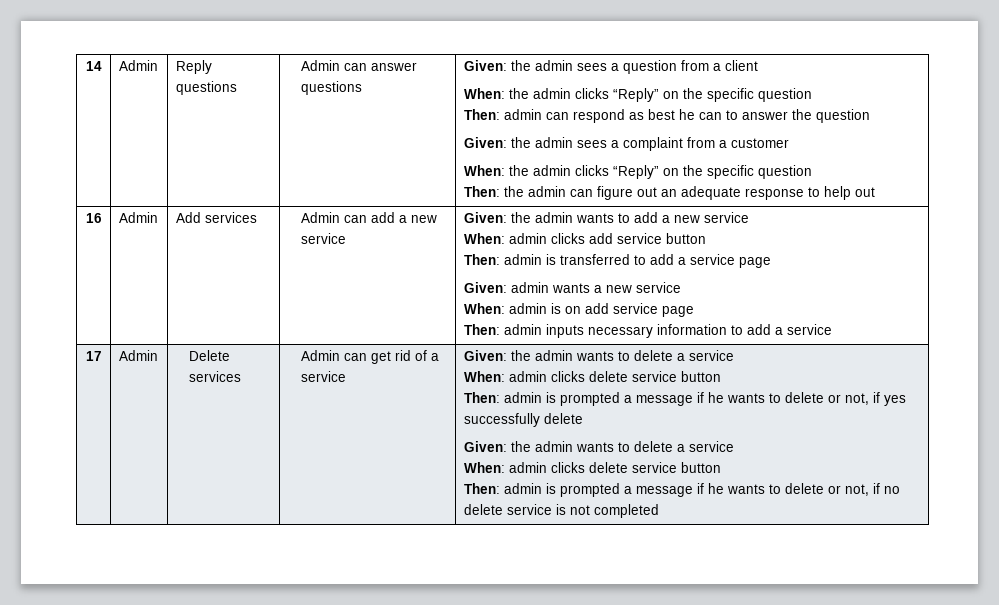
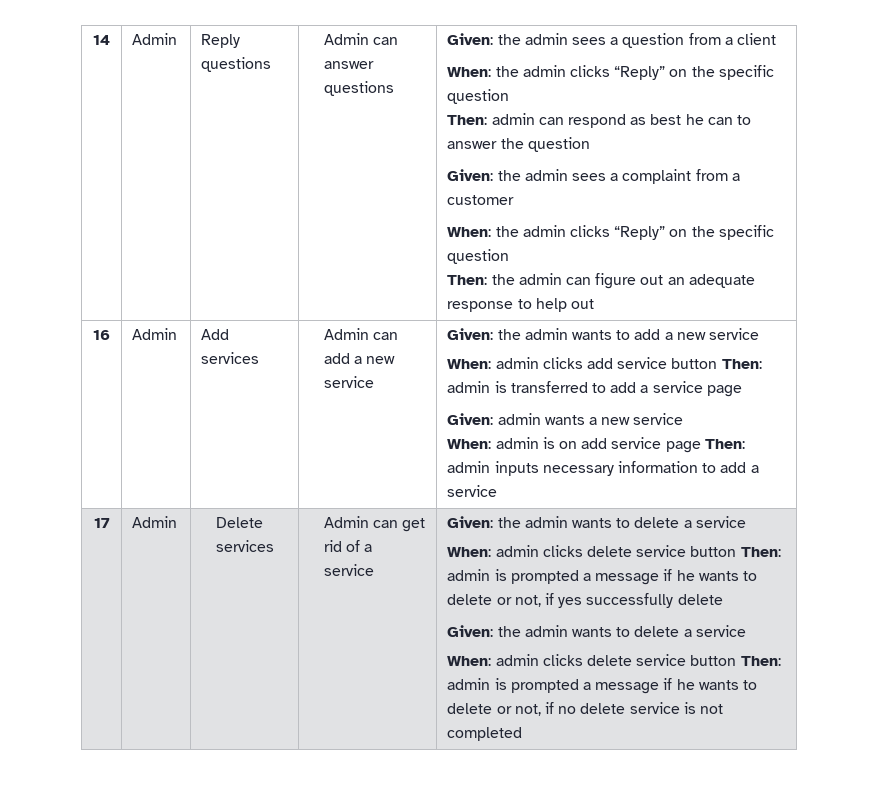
- When: admin clicks add service button
- Then: admin is transferred to add a service page
+ When: admin clicks add service button Then: admin is transferred to add a service page
- When: admin is on add service page
- Then: admin inputs necessary information to add a service
+ When: admin is on add service page Then: admin inputs necessary information to add a service
  Admin can get rid of a service | Given: the admin wants to delete a service
- When: admin clicks delete service button
- Then: admin is prompted a message if he wants to delete or not, if yes successfully delete
+ When: admin clicks delete service button Then: admin is prompted a message if he wants to delete or not, if yes successfully delete
  Given: the admin wants to delete a service
- When: admin clicks delete service button
- Then: admin is prompted a message if he wants to delete or not, if no delete service is not completed
+ When: admin clicks delete service button Then: admin is prompted a message if he wants to delete or not, if no delete service is not completed

